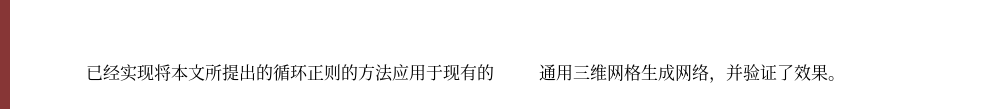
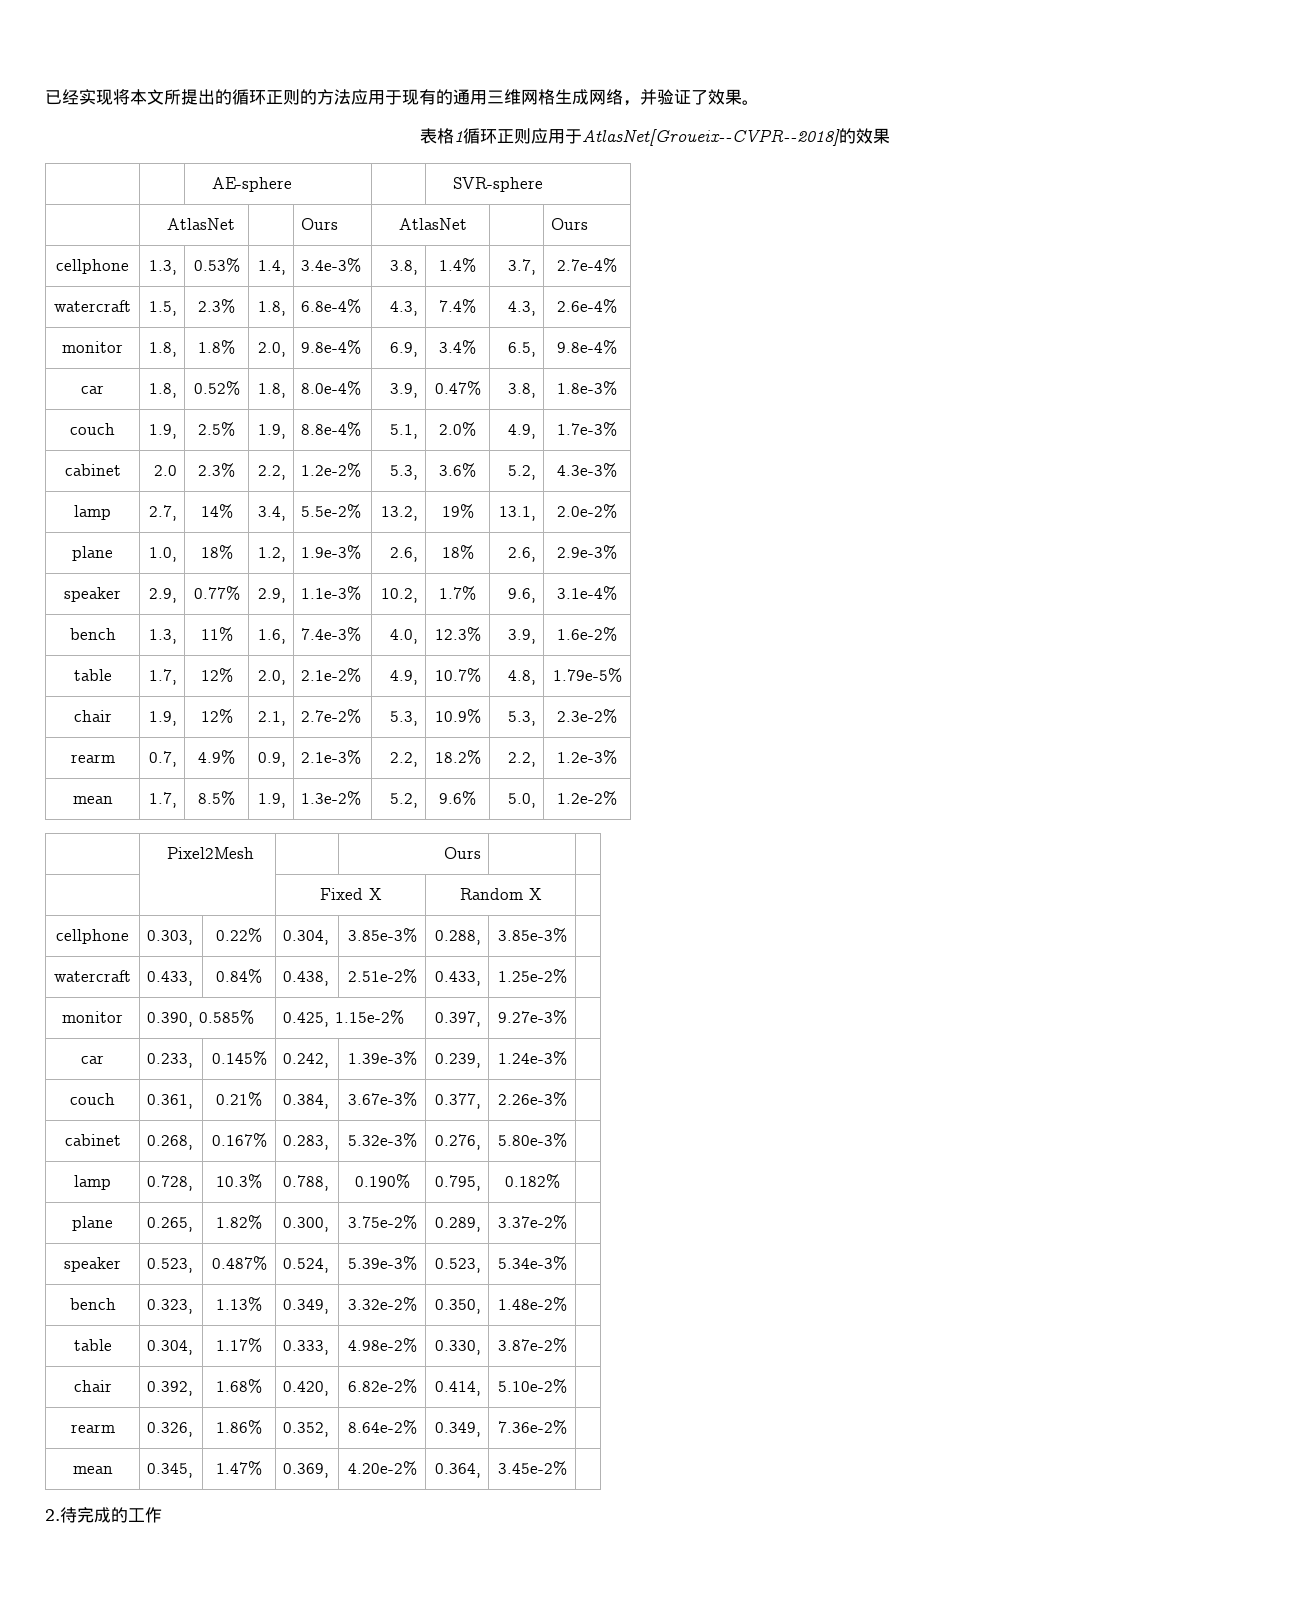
+ 表格1循环正则应用于AtlasNet[Groueix--CVPR--2018]的效果
+ | | AE-sphere | | SVR-sphere
+ | AtlasNet | | Ours | AtlasNet | | Ours
+ cellphone | 1.3, | 0.53% | 1.4, | 3.4e-3% | 3.8, | 1.4% | 3.7, | 2.7e-4%
+ watercraft | 1.5, | 2.3% | 1.8, | 6.8e-4% | 4.3, | 7.4% | 4.3, | 2.6e-4%
+ monitor | 1.8, | 1.8% | 2.0, | 9.8e-4% | 6.9, | 3.4% | 6.5, | 9.8e-4%
+ car | 1.8, | 0.52% | 1.8, | 8.0e-4% | 3.9, | 0.47% | 3.8, | 1.8e-3%
+ couch | 1.9, | 2.5% | 1.9, | 8.8e-4% | 5.1, | 2.0% | 4.9, | 1.7e-3%
+ cabinet | 2.0 | 2.3% | 2.2, | 1.2e-2% | 5.3, | 3.6% | 5.2, | 4.3e-3%
+ lamp | 2.7, | 14% | 3.4, | 5.5e-2% | 13.2, | 19% | 13.1, | 2.0e-2%
+ plane | 1.0, | 18% | 1.2, | 1.9e-3% | 2.6, | 18% | 2.6, | 2.9e-3%
+ speaker | 2.9, | 0.77% | 2.9, | 1.1e-3% | 10.2, | 1.7% | 9.6, | 3.1e-4%
+ bench | 1.3, | 11% | 1.6, | 7.4e-3% | 4.0, | 12.3% | 3.9, | 1.6e-2%
+ table | 1.7, | 12% | 2.0, | 2.1e-2% | 4.9, | 10.7% | 4.8, | 1.79e-5%
+ chair | 1.9, | 12% | 2.1, | 2.7e-2% | 5.3, | 10.9% | 5.3, | 2.3e-2%
+ rearm | 0.7, | 4.9% | 0.9, | 2.1e-3% | 2.2, | 18.2% | 2.2, | 1.2e-3%
+ mean | 1.7, | 8.5% | 1.9, | 1.3e-2% | 5.2, | 9.6% | 5.0, | 1.2e-2%
+ | Pixel2Mesh | | Ours | |
+ | | Fixed X | Random X |
+ cellphone | 0.303, | 0.22% | 0.304, | 3.85e-3% | 0.288, | 3.85e-3% |
+ watercraft | 0.433, | 0.84% | 0.438, | 2.51e-2% | 0.433, | 1.25e-2% |
+ monitor | 0.390, 0.585% | 0.425, 1.15e-2% | 0.397, | 9.27e-3% |
+ car | 0.233, | 0.145% | 0.242, | 1.39e-3% | 0.239, | 1.24e-3% |
+ couch | 0.361, | 0.21% | 0.384, | 3.67e-3% | 0.377, | 2.26e-3% |
+ cabinet | 0.268, | 0.167% | 0.283, | 5.32e-3% | 0.276, | 5.80e-3% |
+ lamp | 0.728, | 10.3% | 0.788, | 0.190% | 0.795, | 0.182% |
+ plane | 0.265, | 1.82% | 0.300, | 3.75e-2% | 0.289, | 3.37e-2% |
+ speaker | 0.523, | 0.487% | 0.524, | 5.39e-3% | 0.523, | 5.34e-3% |
+ bench | 0.323, | 1.13% | 0.349, | 3.32e-2% | 0.350, | 1.48e-2% |
+ table | 0.304, | 1.17% | 0.333, | 4.98e-2% | 0.330, | 3.87e-2% |
+ chair | 0.392, | 1.68% | 0.420, | 6.82e-2% | 0.414, | 5.10e-2% |
+ rearm | 0.326, | 1.86% | 0.352, | 8.64e-2% | 0.349, | 7.36e-2% |
+ mean | 0.345, | 1.47% | 0.369, | 4.20e-2% | 0.364, | 3.45e-2% |
+ 2.待完成的工作

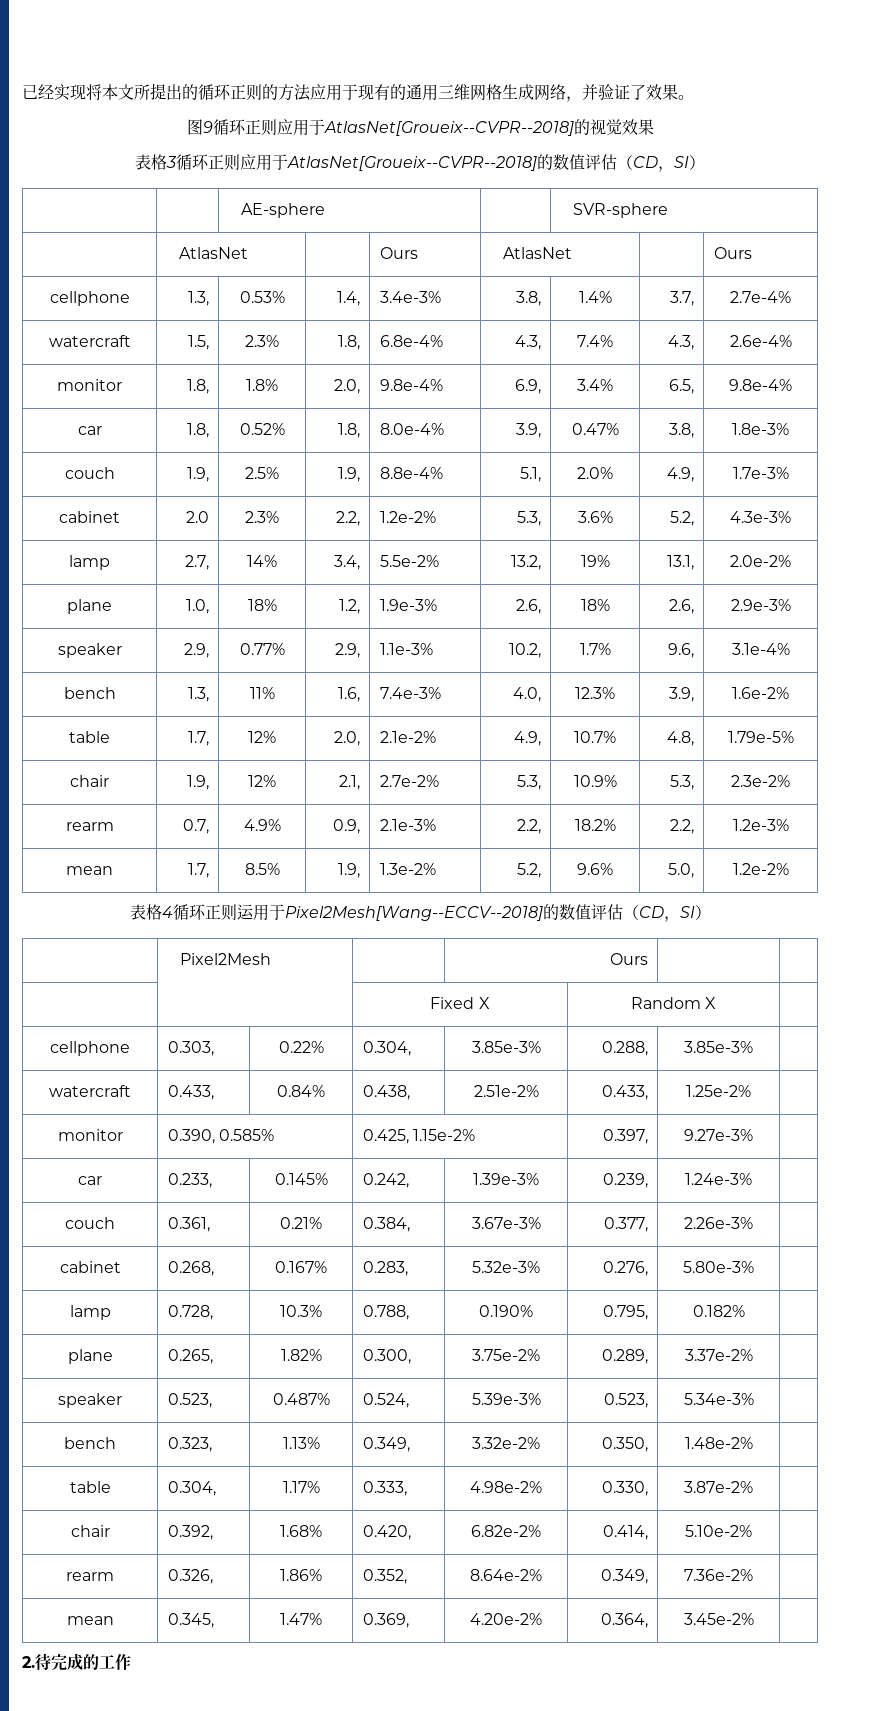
- 表格1循环正则应用于AtlasNet[Groueix--CVPR--2018]的效果
+ 图9循环正则应用于AtlasNet[Groueix--CVPR--2018]的视觉效果
+ 表格3循环正则应用于AtlasNet[Groueix--CVPR--2018]的数值评估（CD，SI）
+ 表格4循环正则运用于Pixel2Mesh[Wang--ECCV--2018]的数值评估（CD，SI）

